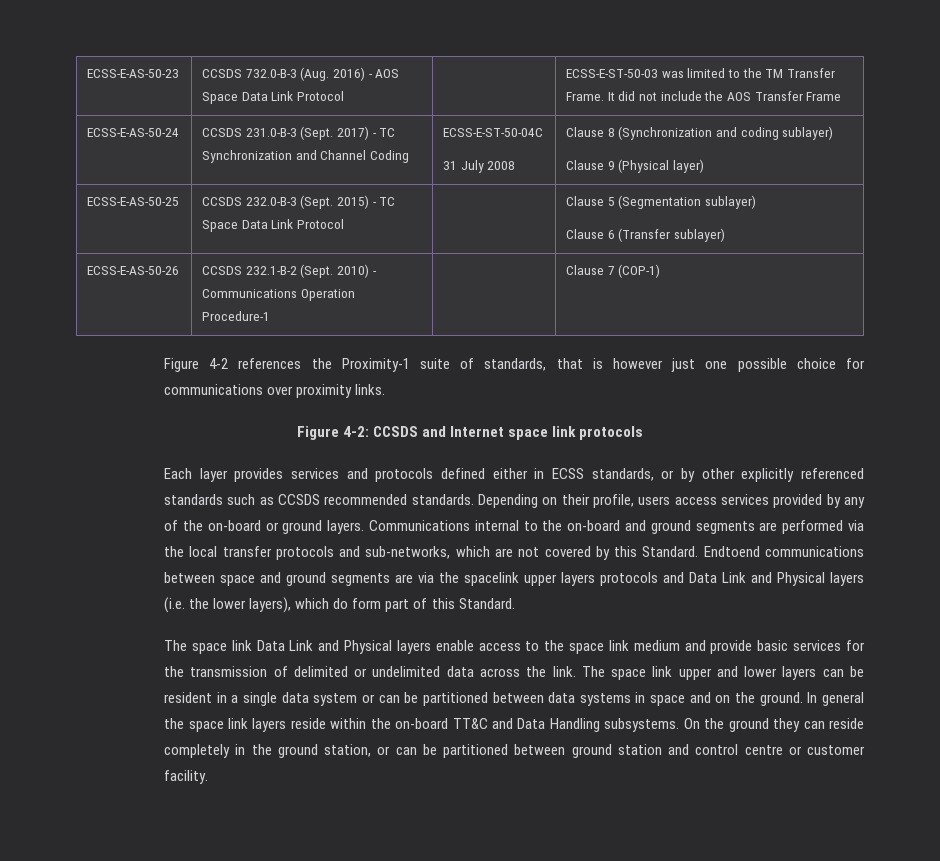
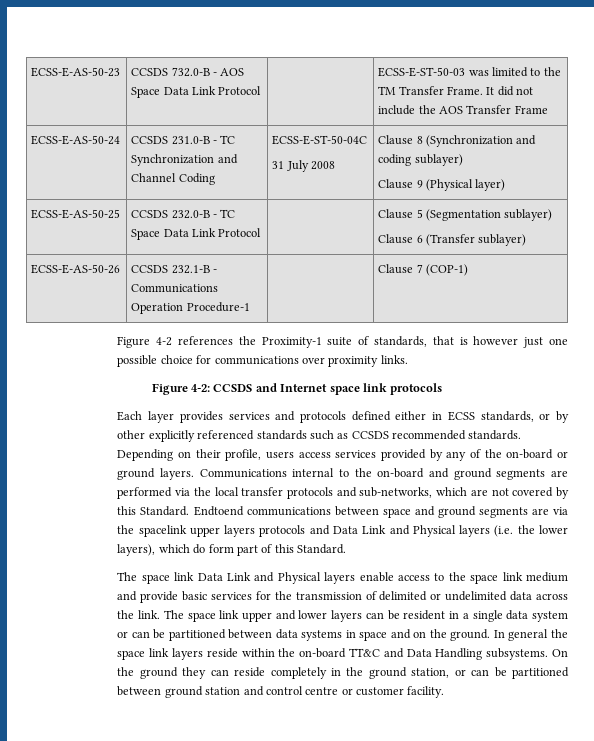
- ECSS-E-AS-50-23 | CCSDS 732.0-B-3 (Aug. 2016) - AOS Space Data Link Protocol | | ECSS-E-ST-50-03 was limited to the TM Transfer Frame. It did not include the AOS Transfer Frame
+ ECSS-E-AS-50-23 | CCSDS 732.0-B - AOS Space Data Link Protocol | | ECSS-E-ST-50-03 was limited to the TM Transfer Frame. It did not include the AOS Transfer Frame
- ECSS-E-AS-50-24 | CCSDS 231.0-B-3 (Sept. 2017) - TC Synchronization and Channel Coding | ECSS-E-ST-50-04C
+ ECSS-E-AS-50-24 | CCSDS 231.0-B - TC Synchronization and Channel Coding | ECSS-E-ST-50-04C
- ECSS-E-AS-50-25 | CCSDS 232.0-B-3 (Sept. 2015) - TC Space Data Link Protocol | | Clause 5 (Segmentation sublayer)
+ ECSS-E-AS-50-25 | CCSDS 232.0-B - TC Space Data Link Protocol | | Clause 5 (Segmentation sublayer)
- ECSS-E-AS-50-26 | CCSDS 232.1-B-2 (Sept. 2010) - Communications Operation Procedure-1 | | Clause 7 (COP-1)
+ ECSS-E-AS-50-26 | CCSDS 232.1-B - Communications Operation Procedure-1 | | Clause 7 (COP-1)

